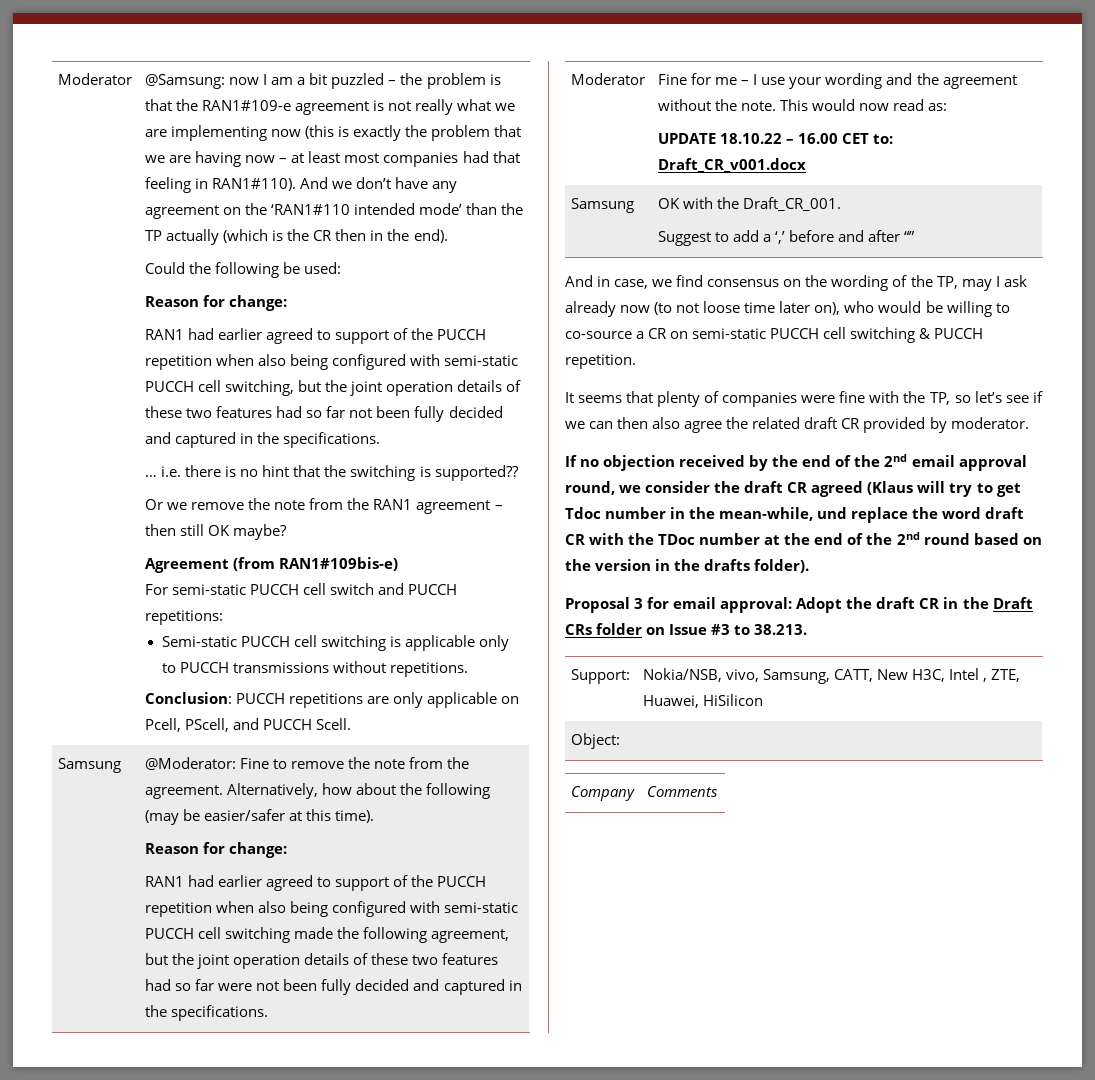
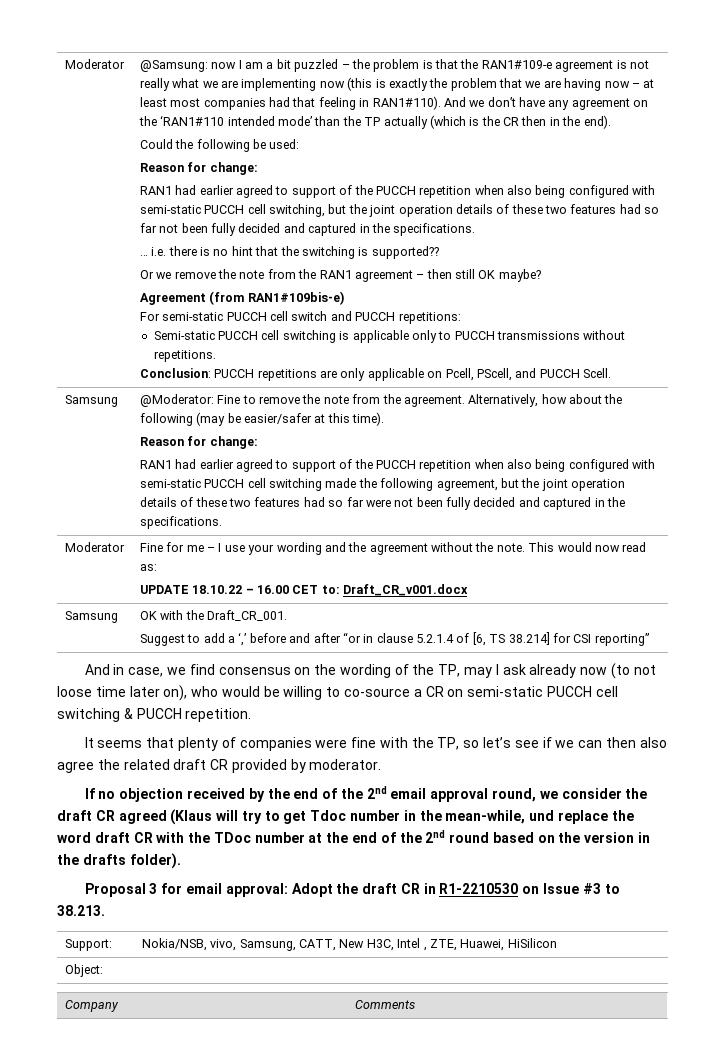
  Samsung | OK with the Draft_CR_001.
- Suggest to add a ‘,’ before and after “”
+ Suggest to add a ‘,’ before and after “or in clause 5.2.1.4 of [6, TS 38.214] for CSI reporting”
- Proposal 3 for email approval: Adopt the draft CR in the Draft CRs folder on Issue #3 to 38.213.
+ Proposal 3 for email approval: Adopt the draft CR in R1-2210530 on Issue #3 to 38.213.

